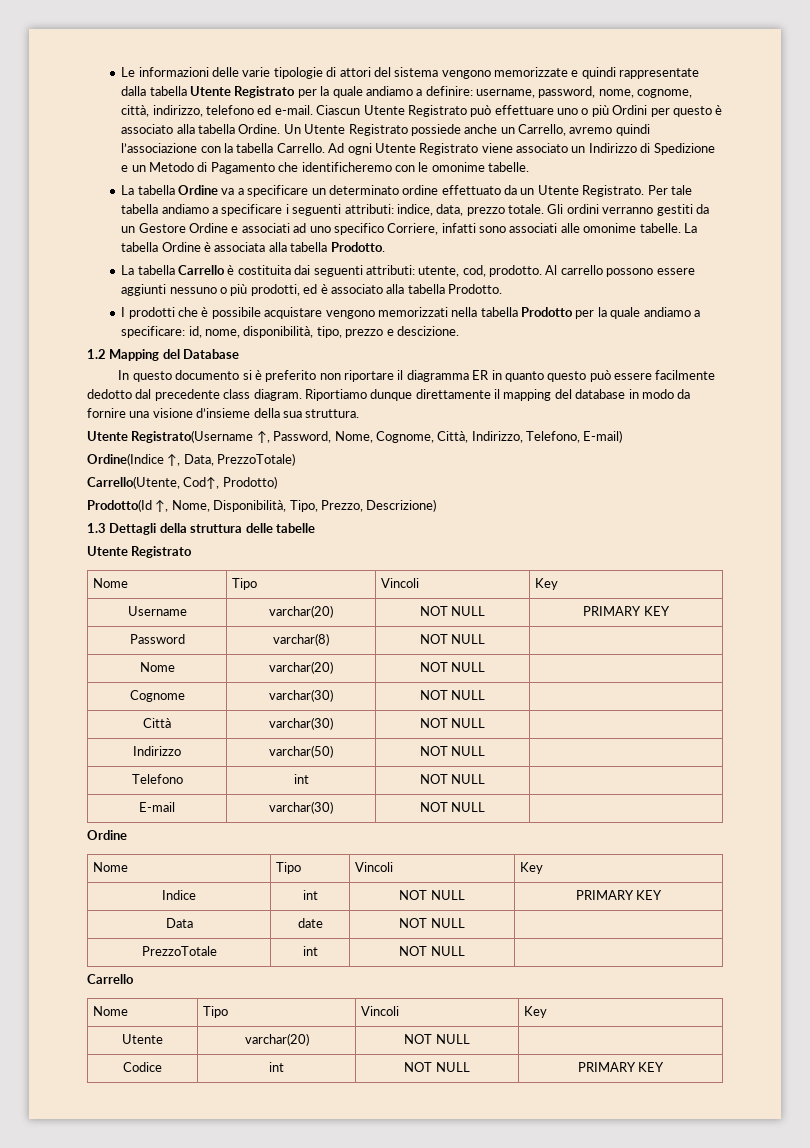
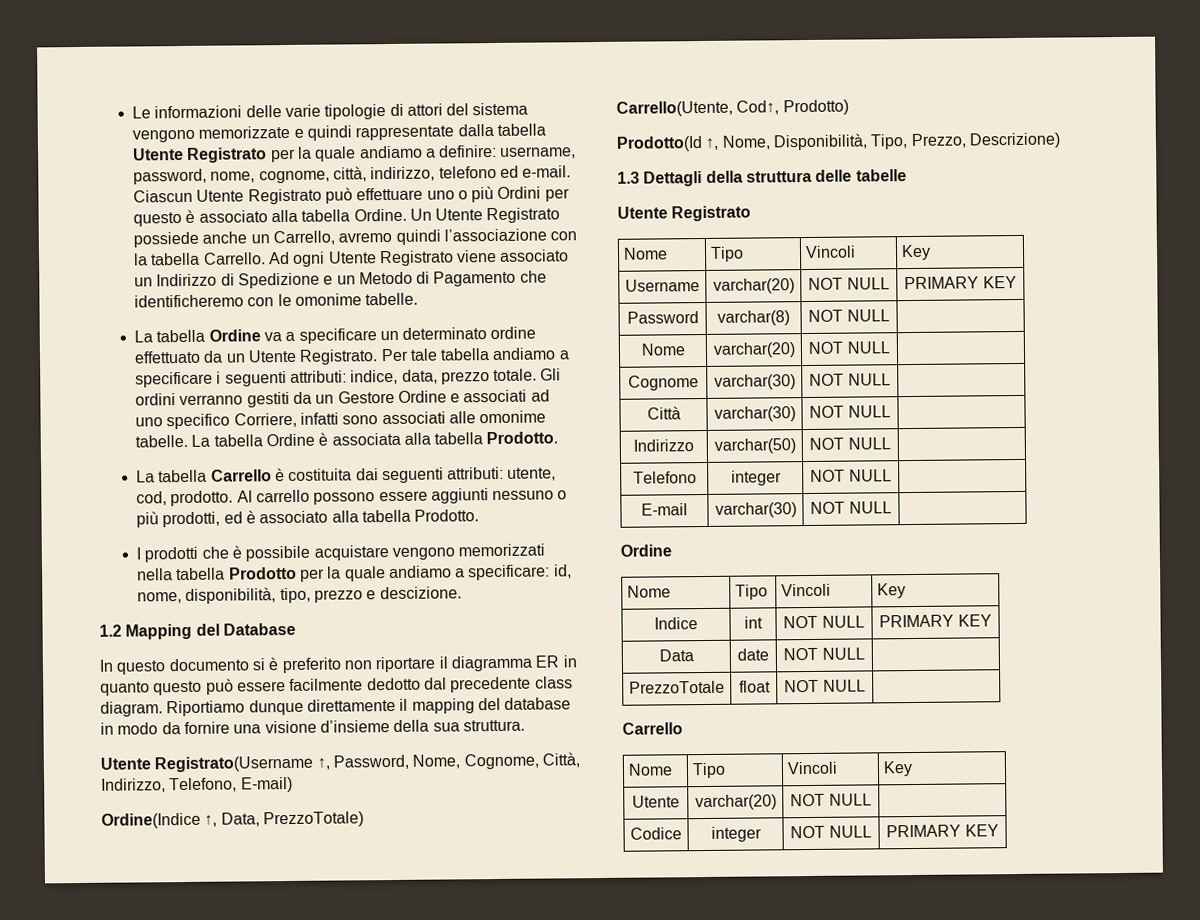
- Telefono | int | NOT NULL |
+ Telefono | integer | NOT NULL |
- PrezzoTotale | int | NOT NULL |
+ PrezzoTotale | float | NOT NULL |
- Codice | int | NOT NULL | PRIMARY KEY
+ Codice | integer | NOT NULL | PRIMARY KEY

